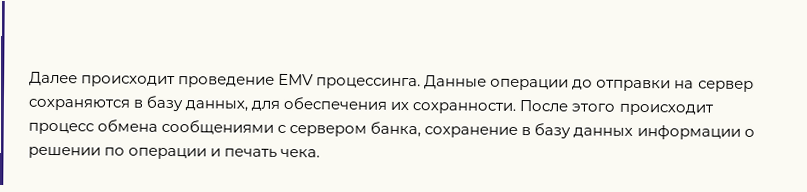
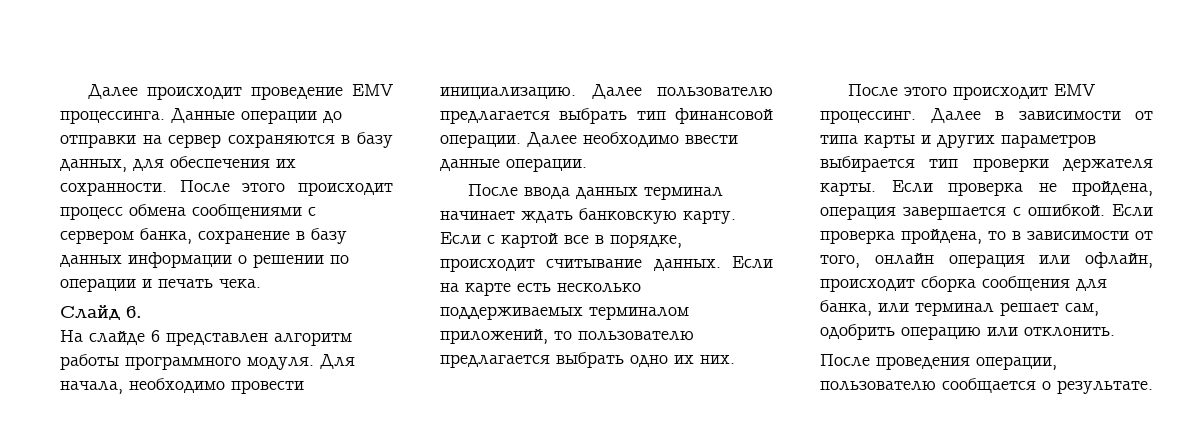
+ Слайд 6.
+ На слайде 6 представлен алгоритм работы программного модуля. Для начала, необходимо провести инициализацию. Далее пользователю предлагается выбрать тип финансовой операции. Далее необходимо ввести данные операции.
+ После ввода данных терминал начинает ждать банковскую карту. Если с картой все в порядке, происходит считывание данных. Если на карте есть несколько поддерживаемых терминалом приложений, то пользователю предлагается выбрать одно их них.
+ После этого происходит EMV процессинг. Далее в зависимости от типа карты и других параметров выбирается тип проверки держателя карты. Если проверка не пройдена, операция завершается с ошибкой. Если проверка пройдена, то в зависимости от того, онлайн операция или офлайн, происходит сборка сообщения для банка, или терминал решает сам, одобрить операцию или отклонить.
+ После проведения операции, пользователю сообщается о результате.

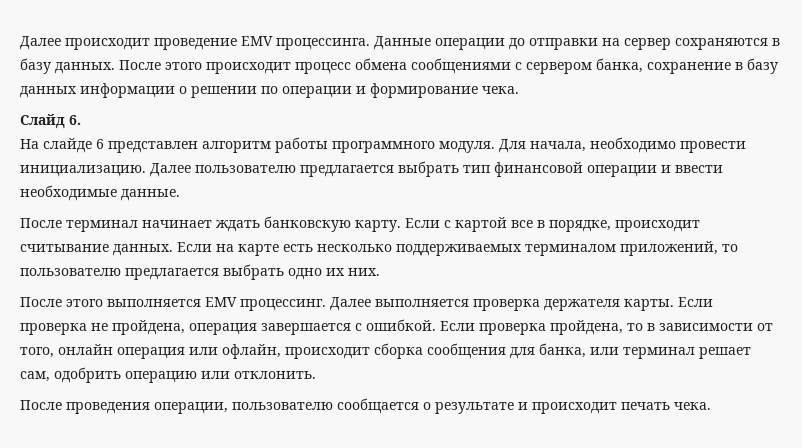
- Данные операции до отправки на сервер сохраняются в базу данных, для обеспечения их сохранности.
+ Данные операции до отправки на сервер сохраняются в базу данных.
- После этого происходит процесс обмена сообщениями с сервером банка, сохранение в базу данных информации о решении по операции и печать чека.
+ После этого происходит процесс обмена сообщениями с сервером банка, сохранение в базу данных информации о решении по операции и формирование чека.
- Далее пользователю предлагается выбрать тип финансовой операции. Далее необходимо ввести данные операции.
- После ввода данных терминал начинает ждать банковскую карту.
+ Далее пользователю предлагается выбрать тип финансовой операции и ввести необходимые данные.
+ После терминал начинает ждать банковскую карту.
- После этого происходит EMV процессинг.
+ После этого выполняется EMV процессинг.
- Далее в зависимости от типа карты и других параметров выбирается тип проверки держателя карты.
+ Далее выполняется проверка держателя карты.
- После проведения операции, пользователю сообщается о результате.
+ После проведения операции, пользователю сообщается о результате и происходит печать чека.

